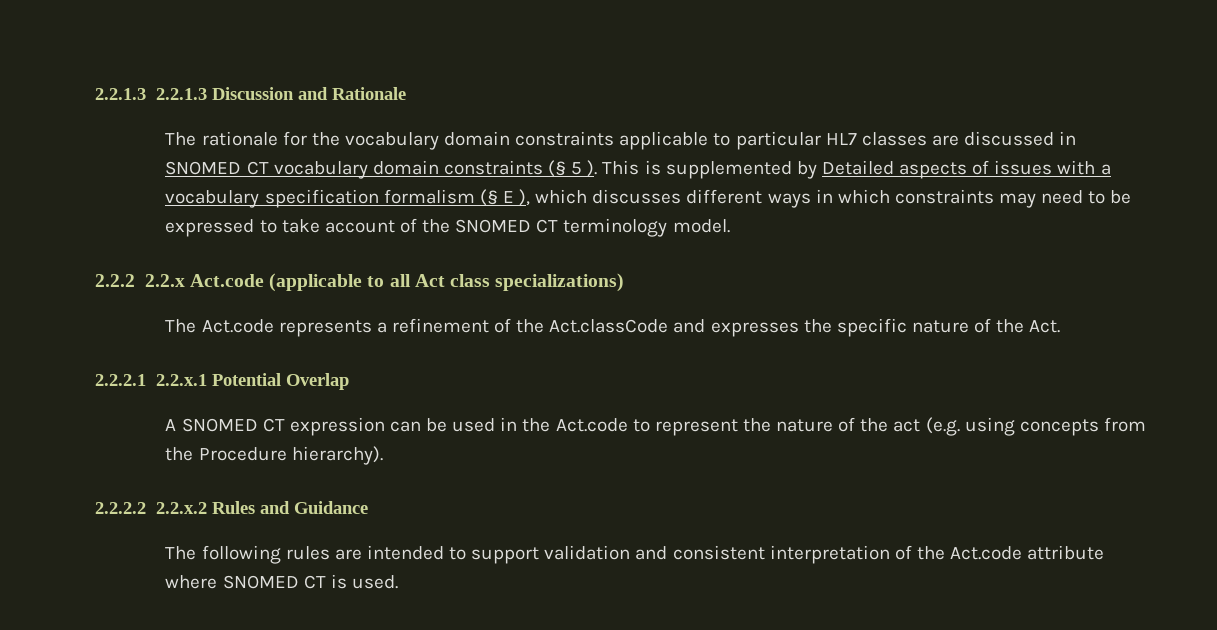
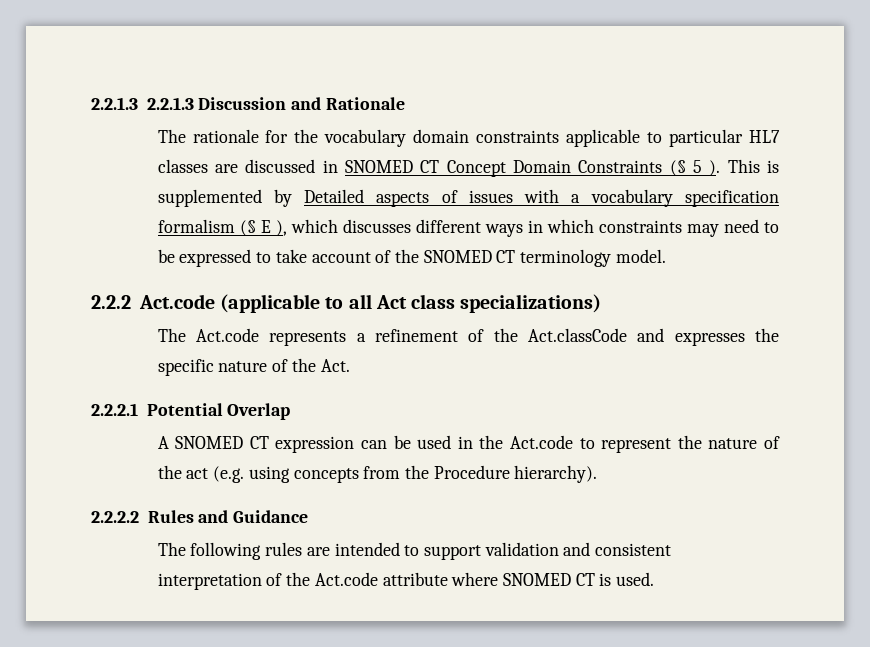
- The rationale for the vocabulary domain constraints applicable to particular HL7 classes are discussed in SNOMED CT vocabulary domain constraints (§ 5 ).
+ The rationale for the vocabulary domain constraints applicable to particular HL7 classes are discussed in SNOMED CT Concept Domain Constraints (§ 5 ).
- 2.2.2 2.2.x Act.code (applicable to all Act class specializations)
+ 2.2.2 Act.code (applicable to all Act class specializations)
- 2.2.2.1 2.2.x.1 Potential Overlap
+ 2.2.2.1 Potential Overlap
- 2.2.2.2 2.2.x.2 Rules and Guidance
+ 2.2.2.2 Rules and Guidance

